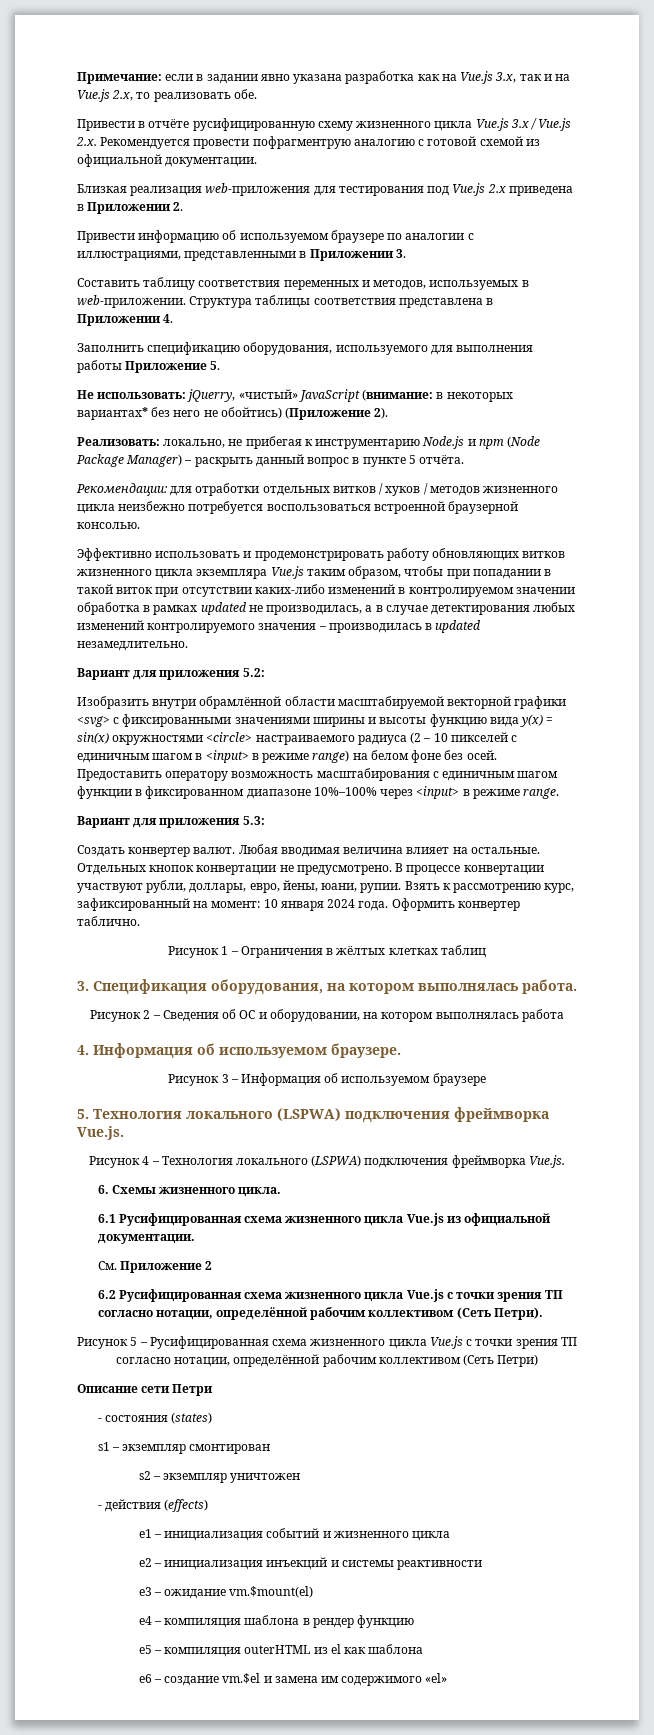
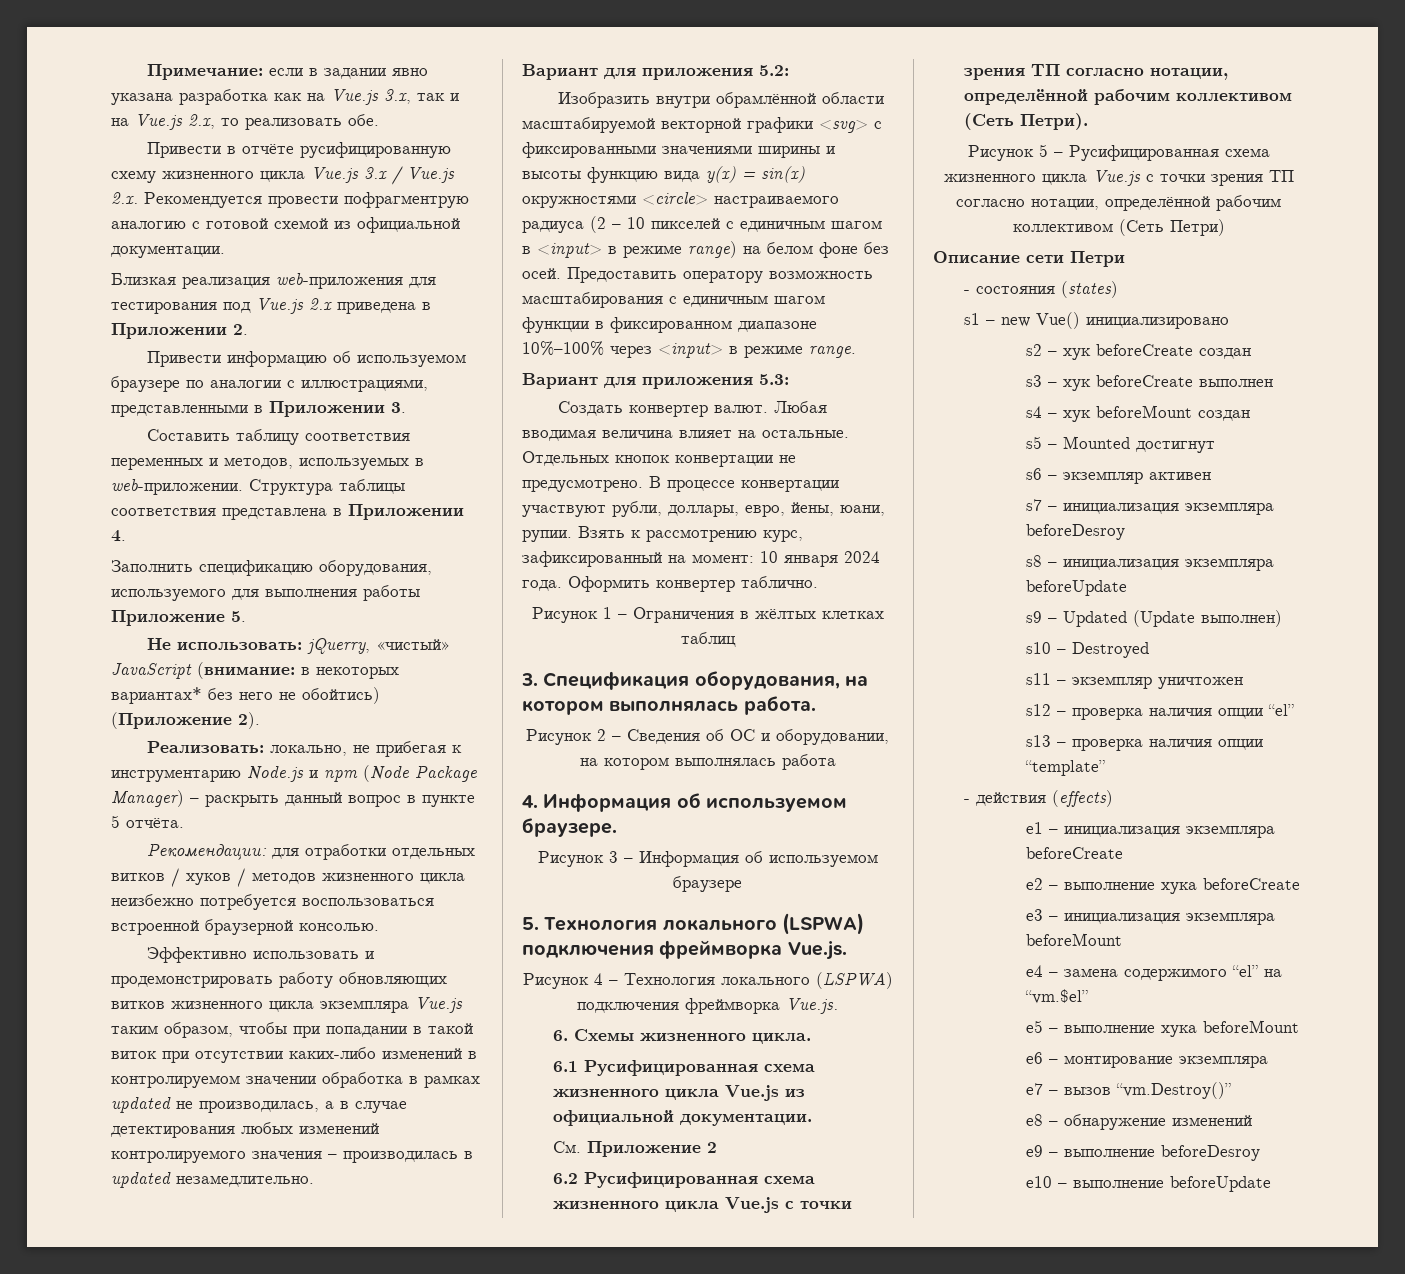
- s1 – экземпляр смонтирован
+ s1 – new Vue() инициализировано
- s2 – экземпляр уничтожен
+ s2 – хук beforeCreate создан
+ s3 – хук beforeCreate выполнен
+ s4 – хук beforeMount создан
+ s5 – Mounted достигнут
+ s6 – экземпляр активен
+ s7 – инициализация экземпляра beforeDesroy
+ s8 – инициализация экземпляра beforeUpdate
+ s9 – Updated (Update выполнен)
+ s10 – Destroyed
+ s11 – экземпляр уничтожен
+ s12 – проверка наличия опции “el”
+ s13 – проверка наличия опции “template”
- e1 – инициализация событий и жизненного цикла
- e2 – инициализация инъекций и системы реактивности
+ e1 – инициализация экземпляра beforeCreate
+ e2 – выполнение хука beforeCreate
- e3 – ожидание vm.$mount(el)
+ e3 – инициализация экземпляра beforeMount
- e4 – компиляция шаблона в рендер функцию
- e5 – компиляция outerHTML из el как шаблона
- e6 – создание vm.$el и замена им содержимого «el»
+ e4 – замена содержимого “el” на “vm.$el”
+ e5 – выполнение хука beforeMount
+ e6 – монтирование экземпляра
+ e7 – вызов “vm.Destroy()”
+ e8 – обнаружение изменений
+ e9 – выполнение beforeDesroy
+ e10 – выполнение beforeUpdate

